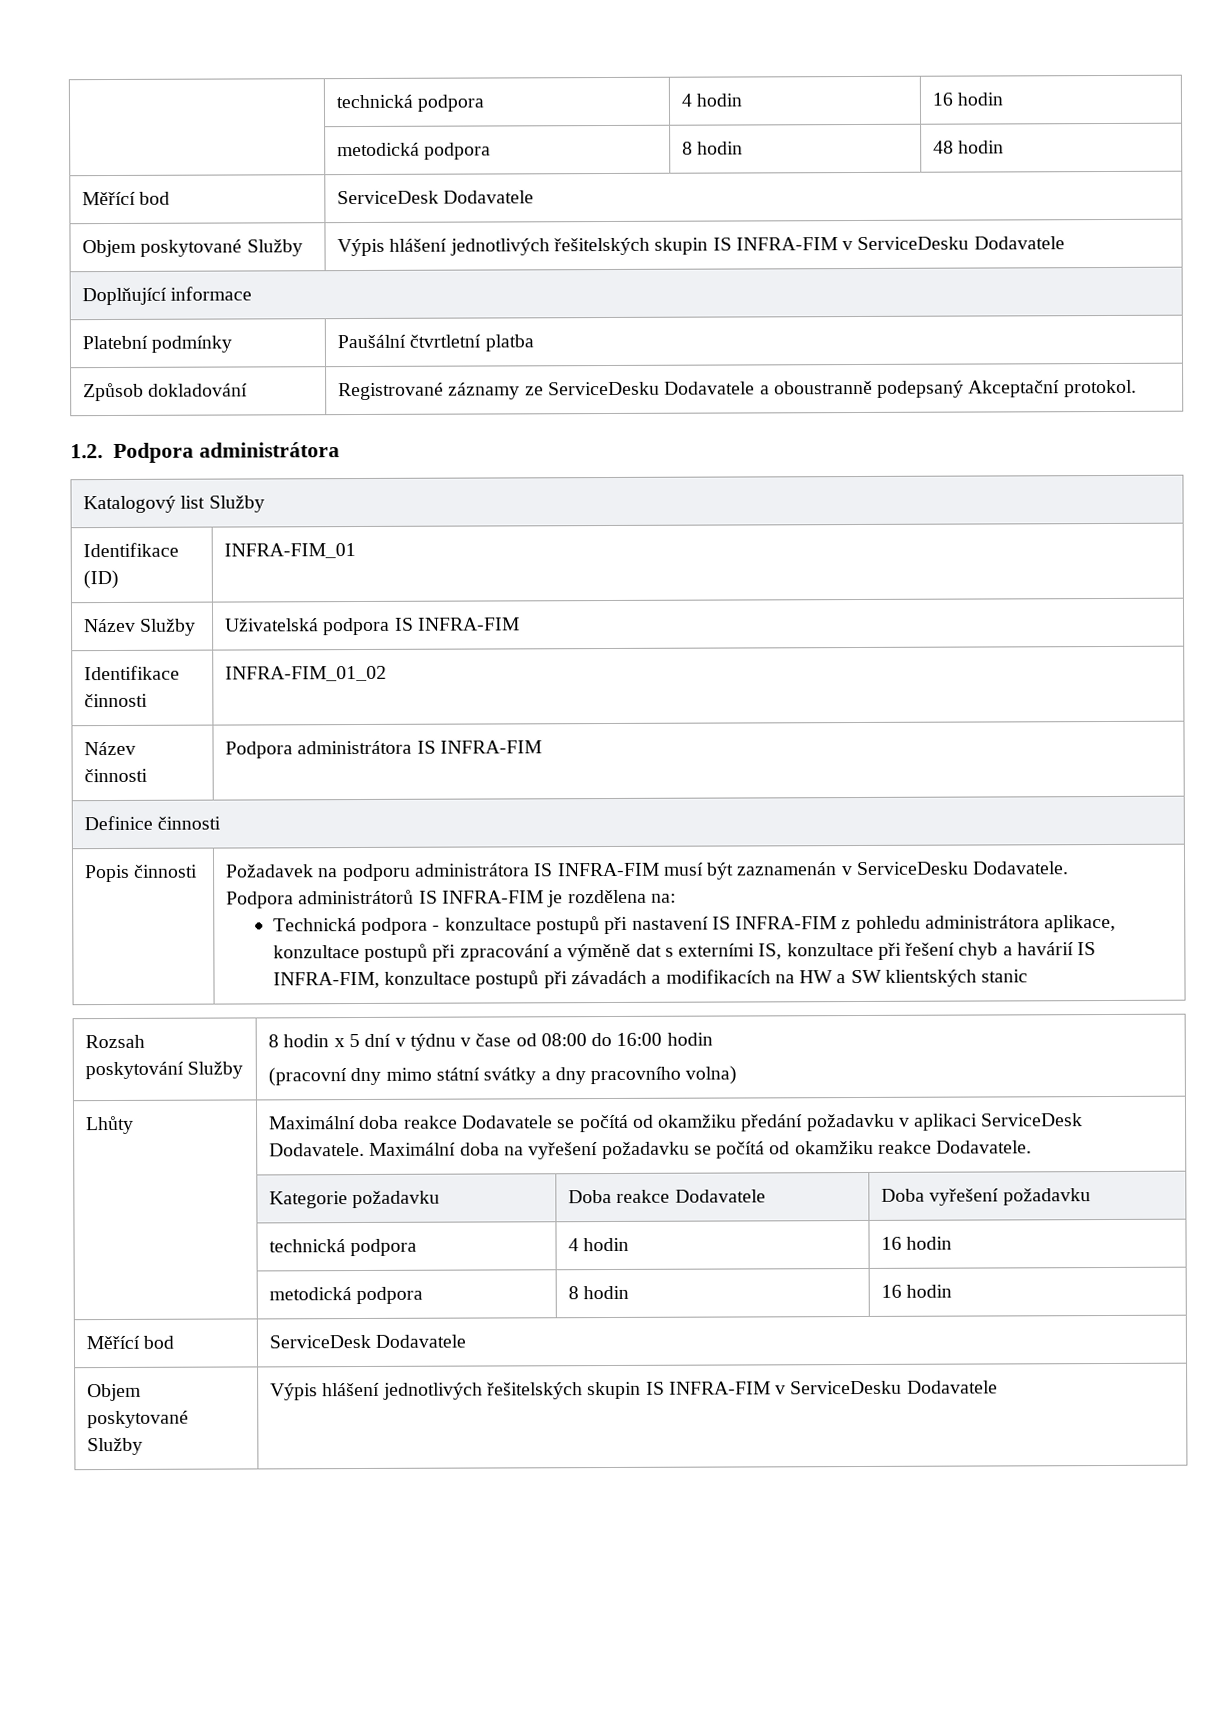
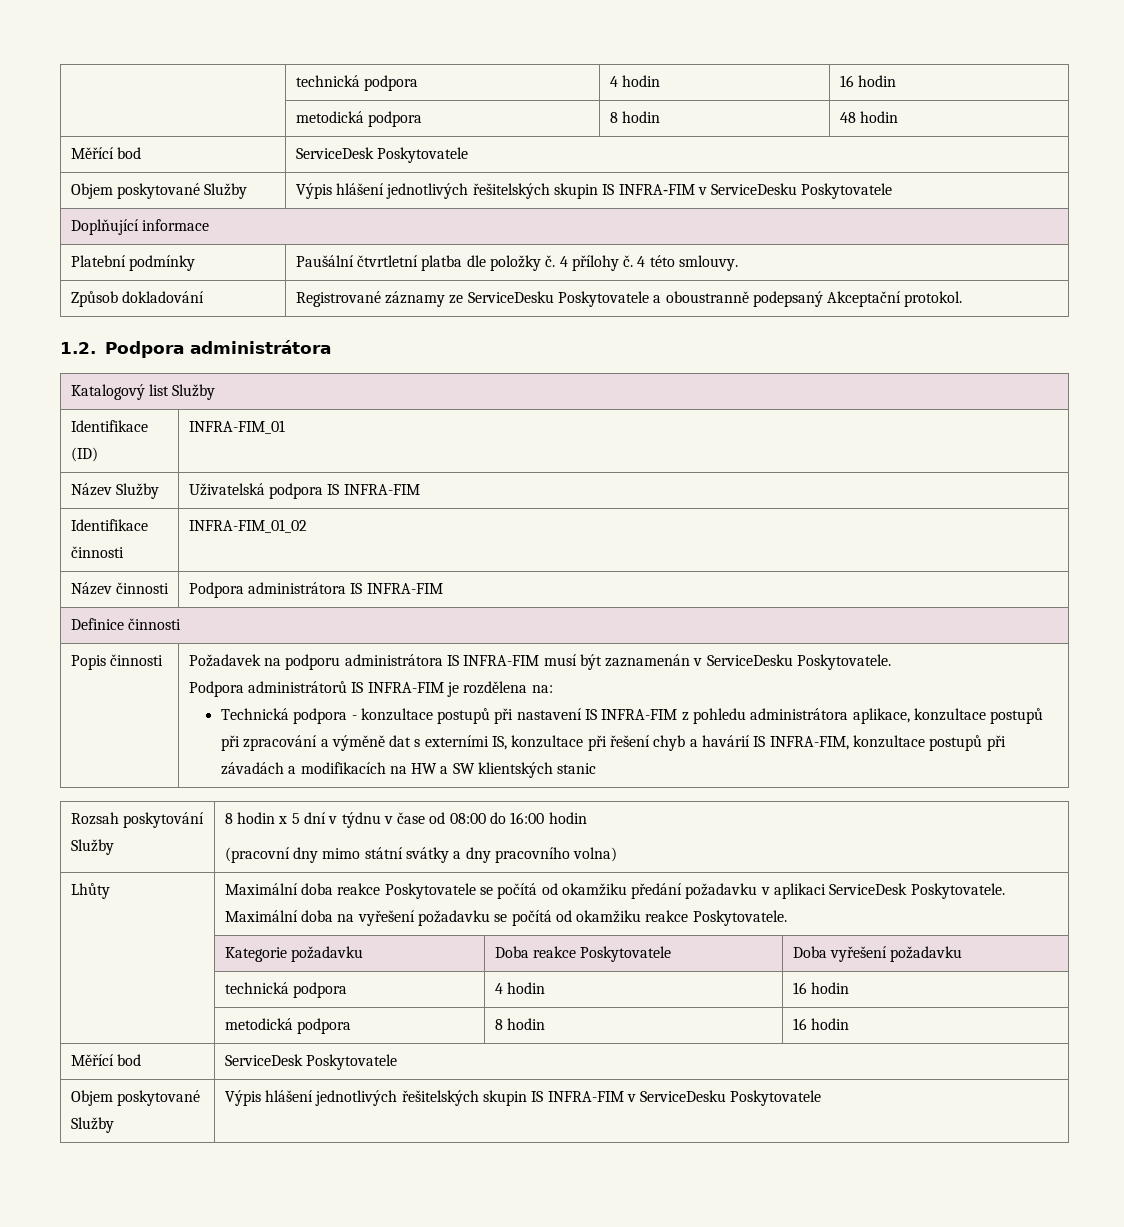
  | metodická podpora | 8 hodin | 48 hodin
- Měřící bod | ServiceDesk Dodavatele
- Objem poskytované Služby | Výpis hlášení jednotlivých řešitelských skupin IS INFRA‑FIM v ServiceDesku Dodavatele
+ Měřící bod | ServiceDesk Poskytovatele
+ Objem poskytované Služby | Výpis hlášení jednotlivých řešitelských skupin IS INFRA‑FIM v ServiceDesku Poskytovatele
- Platební podmínky | Paušální čtvrtletní platba
+ Platební podmínky | Paušální čtvrtletní platba dle položky č. 4 přílohy č. 4 této smlouvy.
- Způsob dokladování | Registrované záznamy ze ServiceDesku Dodavatele a oboustranně podepsaný Akceptační protokol.
+ Způsob dokladování | Registrované záznamy ze ServiceDesku Poskytovatele a oboustranně podepsaný Akceptační protokol.
- Požadavek na podporu administrátora IS INFRA-FIM musí být zaznamenán v ServiceDesku Dodavatele.
+ Požadavek na podporu administrátora IS INFRA-FIM musí být zaznamenán v ServiceDesku Poskytovatele.
- Lhůty | Maximální doba reakce Dodavatele se počítá od okamžiku předání požadavku v aplikaci ServiceDesk Dodavatele. Maximální doba na vyřešení požadavku se počítá od okamžiku reakce Dodavatele.
+ Lhůty | Maximální doba reakce Poskytovatele se počítá od okamžiku předání požadavku v aplikaci ServiceDesk Poskytovatele. Maximální doba na vyřešení požadavku se počítá od okamžiku reakce Poskytovatele.
- | Kategorie požadavku | Doba reakce Dodavatele | Doba vyřešení požadavku
+ | Kategorie požadavku | Doba reakce Poskytovatele | Doba vyřešení požadavku
  | metodická podpora | 8 hodin | 16 hodin
- Měřící bod | ServiceDesk Dodavatele
- Objem poskytované Služby | Výpis hlášení jednotlivých řešitelských skupin IS INFRA-FIM v ServiceDesku Dodavatele
+ Měřící bod | ServiceDesk Poskytovatele
+ Objem poskytované Služby | Výpis hlášení jednotlivých řešitelských skupin IS INFRA-FIM v ServiceDesku Poskytovatele

